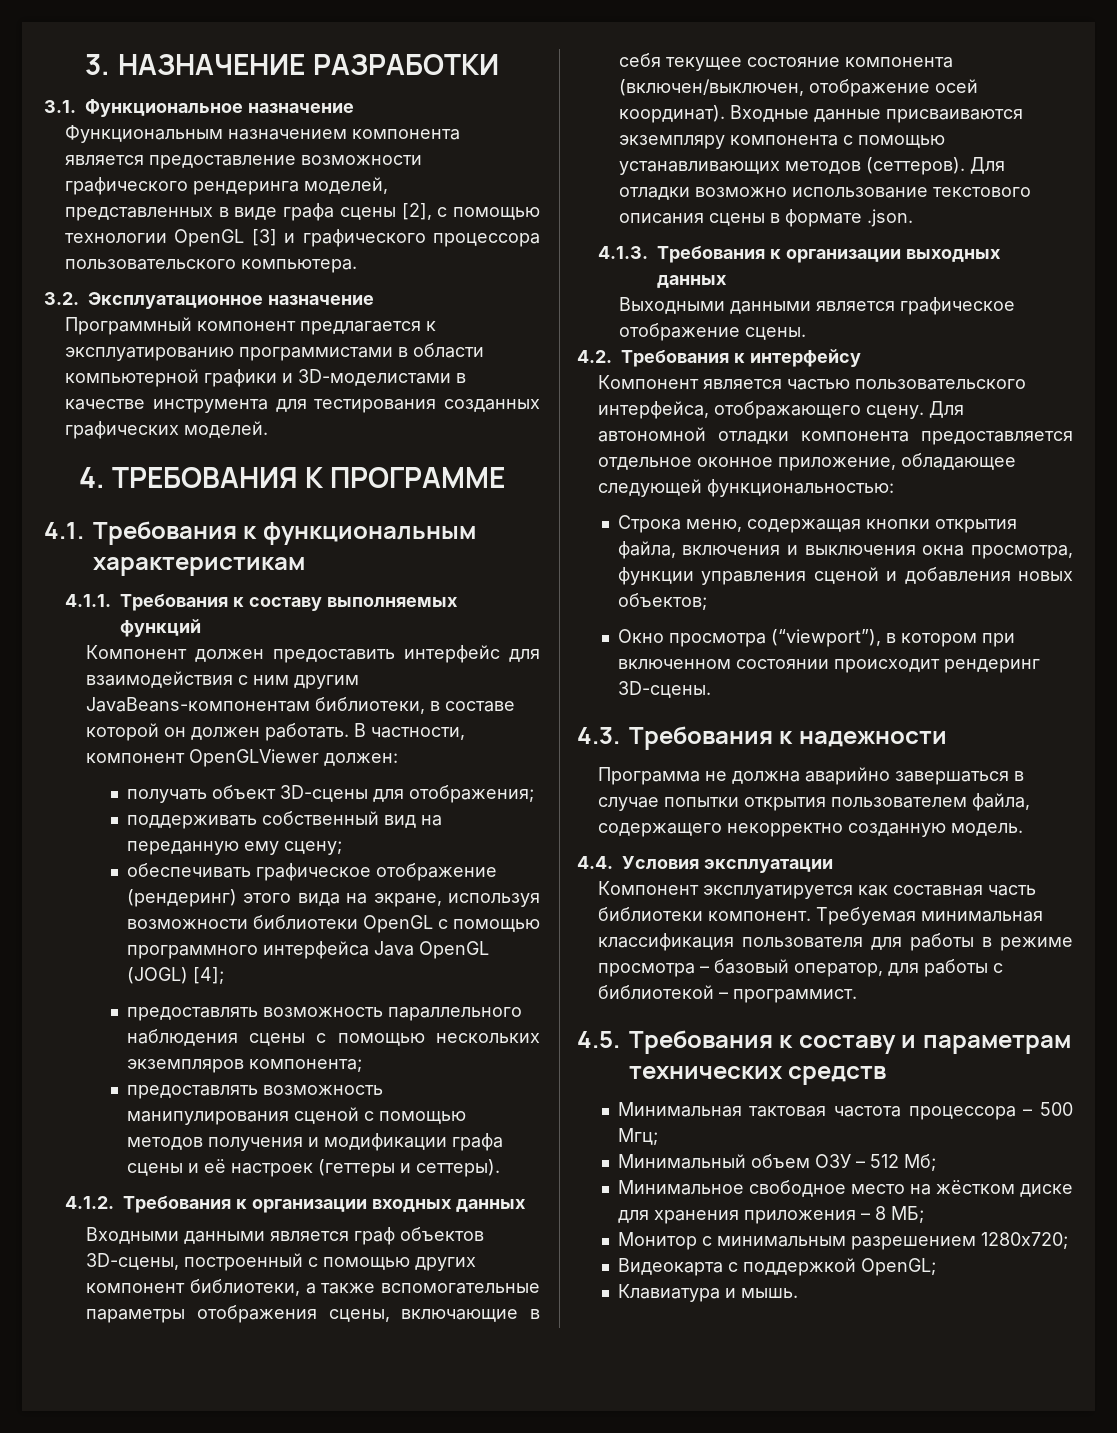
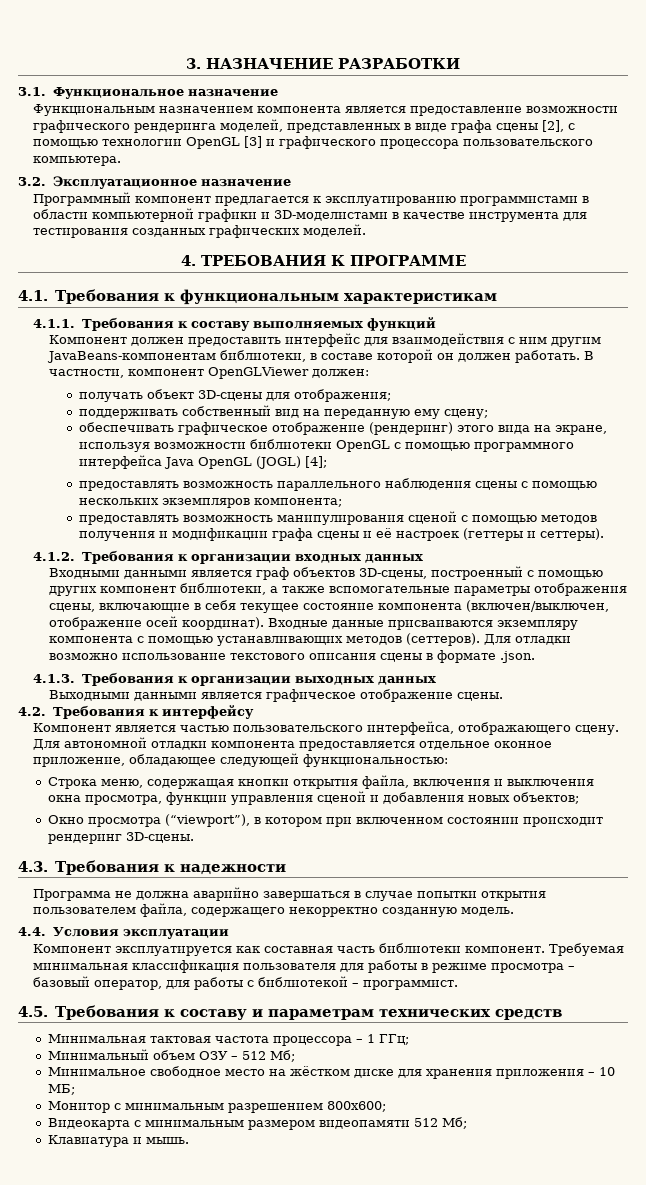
- Минимальная тактовая частота процессора – 500 Мгц;
+ Минимальная тактовая частота процессора – 1 ГГц;
- Минимальное свободное место на жёстком диске для хранения приложения – 8 МБ;
+ Минимальное свободное место на жёстком диске для хранения приложения – 10 МБ;
- Монитор с минимальным разрешением 1280х720;
+ Монитор с минимальным разрешением 800х600;
- Видеокарта с поддержкой OpenGL;
+ Видеокарта с минимальным размером видеопамяти 512 Мб;

